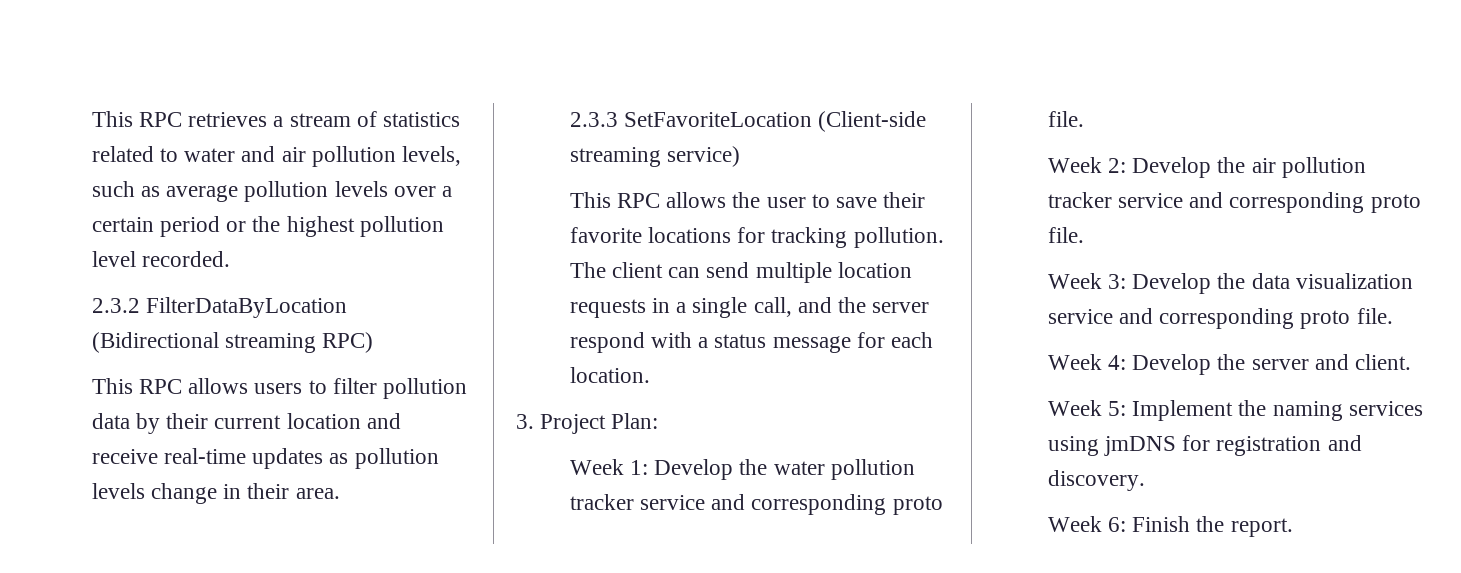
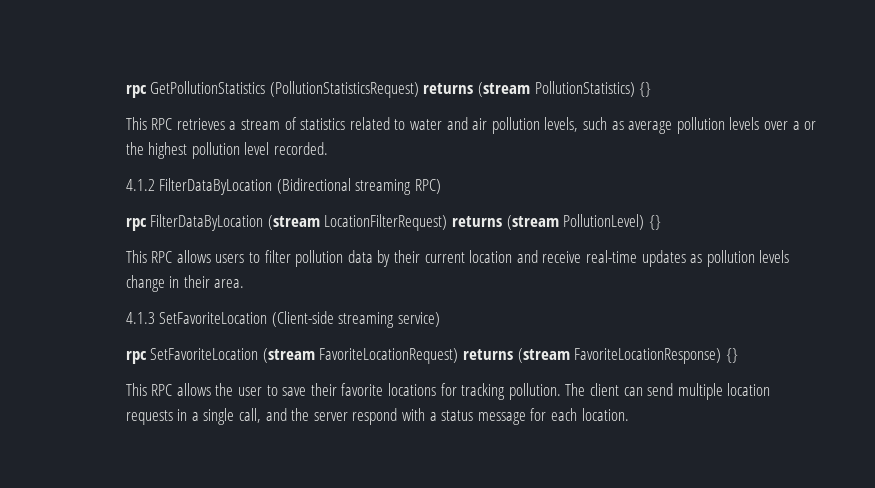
+ rpc GetPollutionStatistics (PollutionStatisticsRequest) returns (stream PollutionStatistics) {}
- This RPC retrieves a stream of statistics related to water and air pollution levels, such as average pollution levels over a certain period or the highest pollution level recorded.
+ This RPC retrieves a stream of statistics related to water and air pollution levels, such as average pollution levels over a or the highest pollution level recorded.
- 2.3.2 FilterDataByLocation (Bidirectional streaming RPC)
+ 4.1.2 FilterDataByLocation (Bidirectional streaming RPC)
+ rpc FilterDataByLocation (stream LocationFilterRequest) returns (stream PollutionLevel) {}
- 2.3.3 SetFavoriteLocation (Client-side streaming service)
+ 4.1.3 SetFavoriteLocation (Client-side streaming service)
+ rpc SetFavoriteLocation (stream FavoriteLocationRequest) returns (stream FavoriteLocationResponse) {}
- 3. Project Plan:
- Week 1: Develop the water pollution tracker service and corresponding proto file.
- Week 2: Develop the air pollution tracker service and corresponding proto file.
- Week 3: Develop the data visualization service and corresponding proto file.
- Week 4: Develop the server and client.
- Week 5: Implement the naming services using jmDNS for registration and discovery.
- Week 6: Finish the report.

